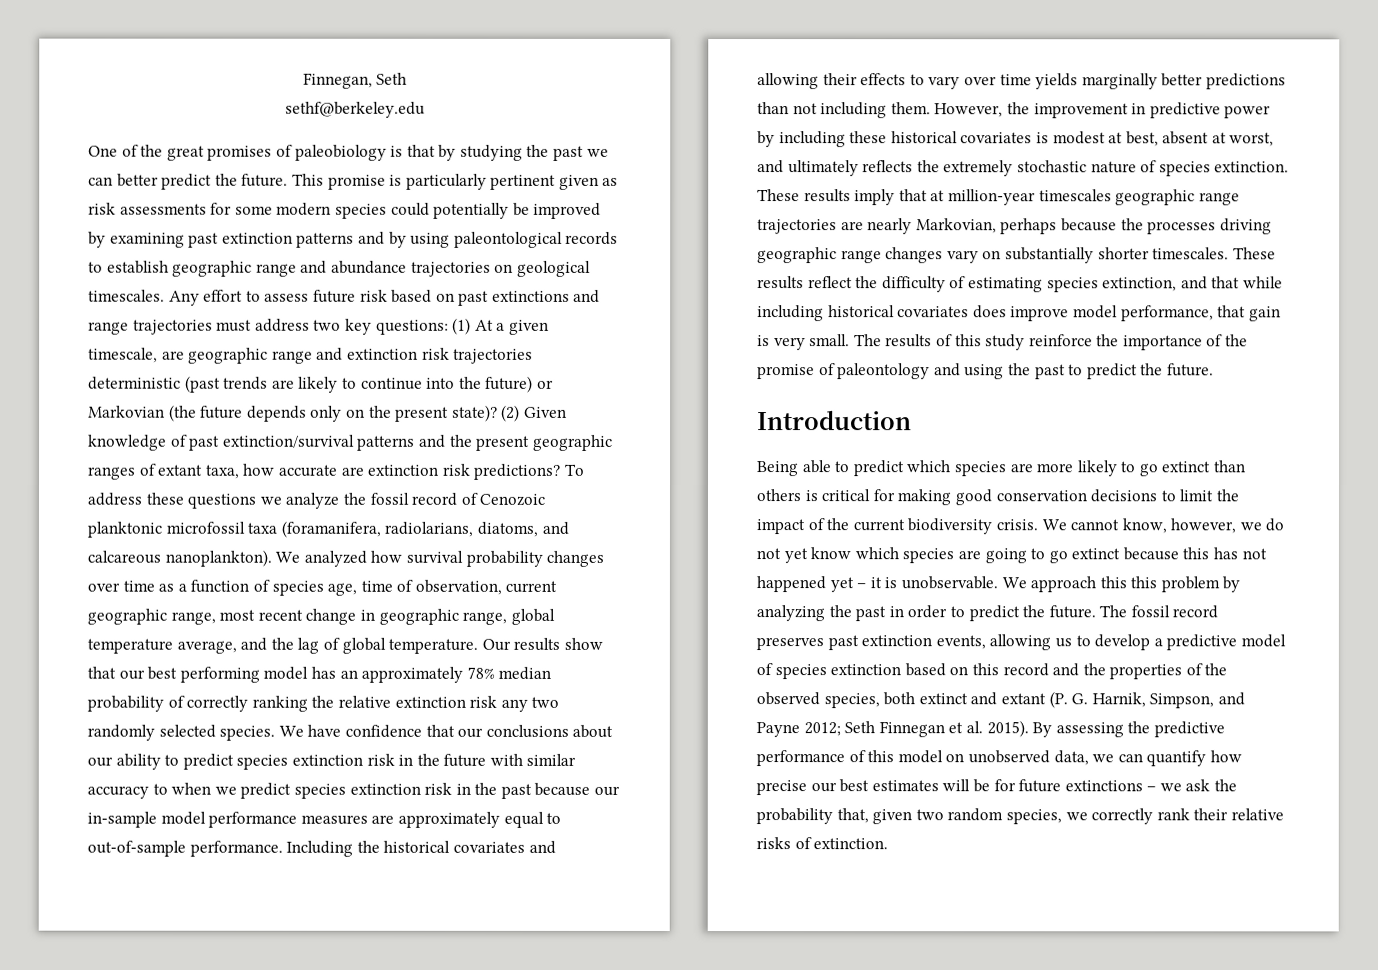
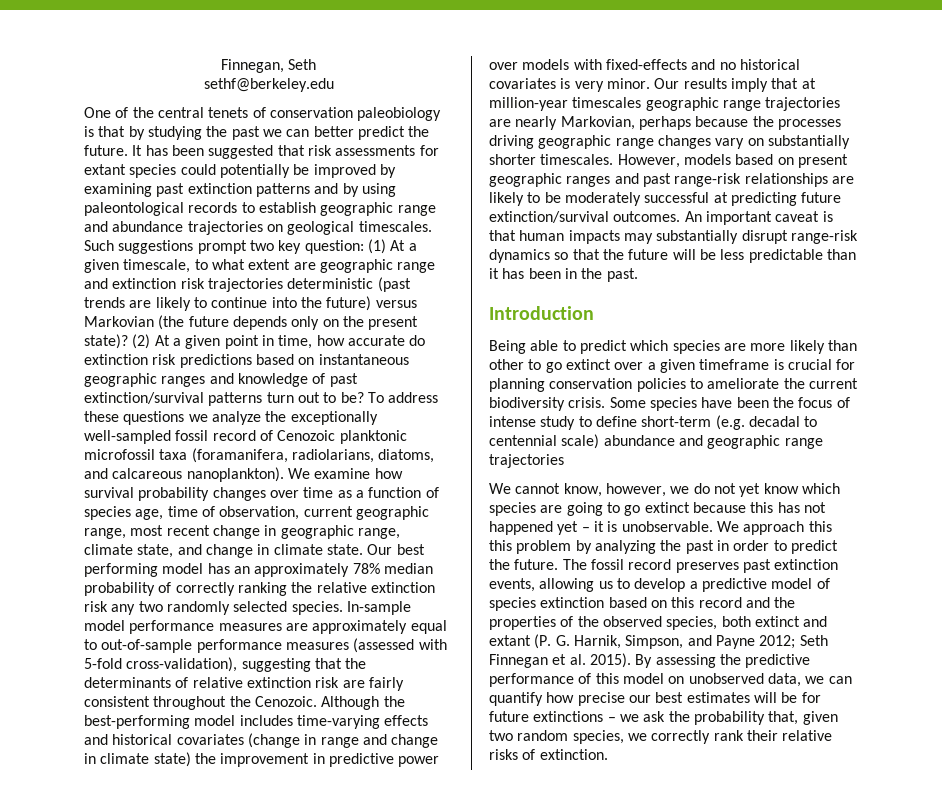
- One of the great promises of paleobiology is that by studying the past we can better predict the future.
+ One of the central tenets of conservation paleobiology is that by studying the past we can better predict the future.
- This promise is particularly pertinent given as risk assessments for some modern species could potentially be improved by examining past extinction patterns and by using paleontological records to establish geographic range and abundance trajectories on geological timescales.
+ It has been suggested that risk assessments for extant species could potentially be improved by examining past extinction patterns and by using paleontological records to establish geographic range and abundance trajectories on geological timescales.
- Any effort to assess future risk based on past extinctions and range trajectories must address two key questions: (1) At a given timescale, are geographic range and extinction risk trajectories deterministic (past trends are likely to continue into the future) or Markovian (the future depends only on the present state)?
+ Such suggestions prompt two key question: (1) At a given timescale, to what extent are geographic range and extinction risk trajectories deterministic (past trends are likely to continue into the future) versus Markovian (the future depends only on the present state)?
- (2) Given knowledge of past extinction/survival patterns and the present geographic ranges of extant taxa, how accurate are extinction risk predictions?
+ (2) At a given point in time, how accurate do extinction risk predictions based on instantaneous geographic ranges and knowledge of past extinction/survival patterns turn out to be?
- To address these questions we analyze the fossil record of Cenozoic planktonic microfossil taxa (foramanifera, radiolarians, diatoms, and calcareous nanoplankton).
+ To address these questions we analyze the exceptionally well-sampled fossil record of Cenozoic planktonic microfossil taxa (foramanifera, radiolarians, diatoms, and calcareous nanoplankton).
- We analyzed how survival probability changes over time as a function of species age, time of observation, current geographic range, most recent change in geographic range, global temperature average, and the lag of global temperature. Our results show that our best performing model has an approximately 78% median probability of correctly ranking the relative extinction risk any two randomly selected species.
+ We examine how survival probability changes over time as a function of species age, time of observation, current geographic range, most recent change in geographic range, climate state, and change in climate state. Our best performing model has an approximately 78% median probability of correctly ranking the relative extinction risk any two randomly selected species.
- We have confidence that our conclusions about our ability to predict species extinction risk in the future with similar accuracy to when we predict species extinction risk in the past because our in-sample model performance measures are approximately equal to out-of-sample performance. Including the historical covariates and allowing their effects to vary over time yields marginally better predictions than not including them. However, the improvement in predictive power by including these historical covariates is modest at best, absent at worst, and ultimately reflects the extremely stochastic nature of species extinction. These results imply that at million-year timescales geographic range trajectories are nearly Markovian, perhaps because the processes driving geographic range changes vary on substantially shorter timescales.
+ In-sample model performance measures are approximately equal to out-of-sample performance measures (assessed with 5-fold cross-validation), suggesting that the determinants of relative extinction risk are fairly consistent throughout the Cenozoic. Although the best-performing model includes time-varying effects and historical covariates (change in range and change in climate state) the improvement in predictive power over models with fixed-effects and no historical covariates is very minor. Our results imply that at million-year timescales geographic range trajectories are nearly Markovian, perhaps because the processes driving geographic range changes vary on substantially shorter timescales.
- These results reflect the difficulty of estimating species extinction, and that while including historical covariates does improve model performance, that gain is very small. The results of this study reinforce the importance of the promise of paleontology and using the past to predict the future.
+ However, models based on present geographic ranges and past range-risk relationships are likely to be moderately successful at predicting future extinction/survival outcomes. An important caveat is that human impacts may substantially disrupt range-risk dynamics so that the future will be less predictable than it has been in the past.
- Being able to predict which species are more likely to go extinct than others is critical for making good conservation decisions to limit the impact of the current biodiversity crisis. We cannot know, however, we do not yet know which species are going to go extinct because this has not happened yet – it is unobservable.
+ Being able to predict which species are more likely than other to go extinct over a given timeframe is crucial for planning conservation policies to ameliorate the current biodiversity crisis. Some species have been the focus of intense study to define short-term (e.g. decadal to centennial scale) abundance and geographic range trajectories
+ We cannot know, however, we do not yet know which species are going to go extinct because this has not happened yet – it is unobservable.

